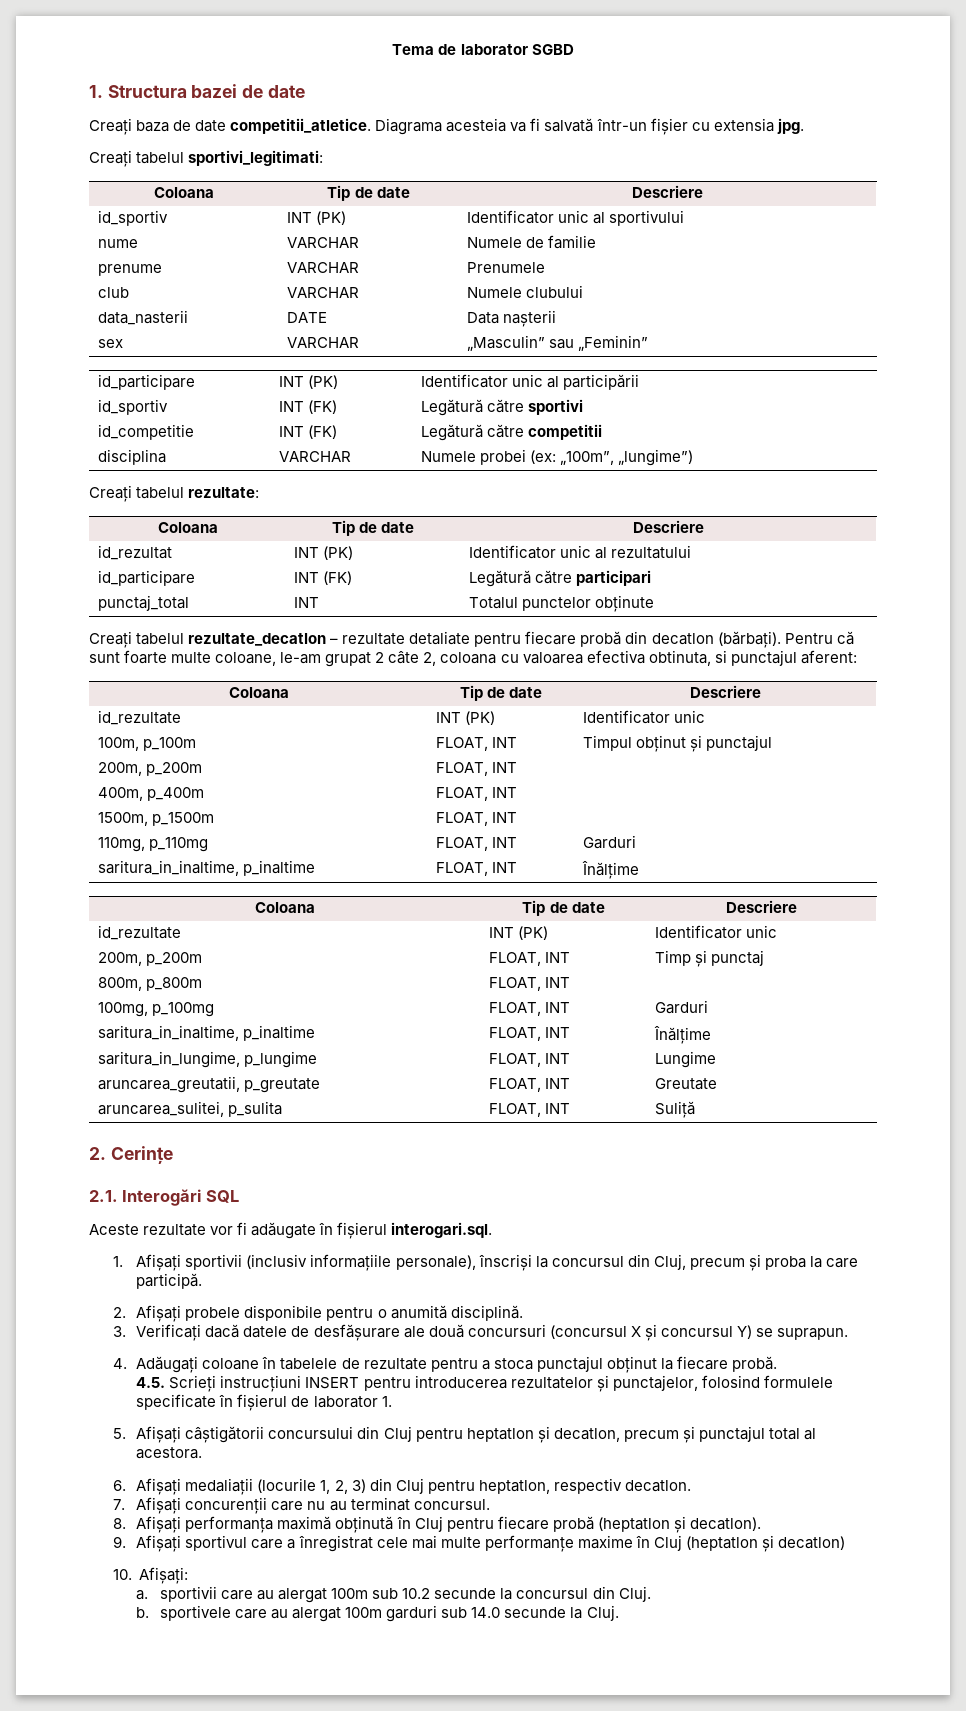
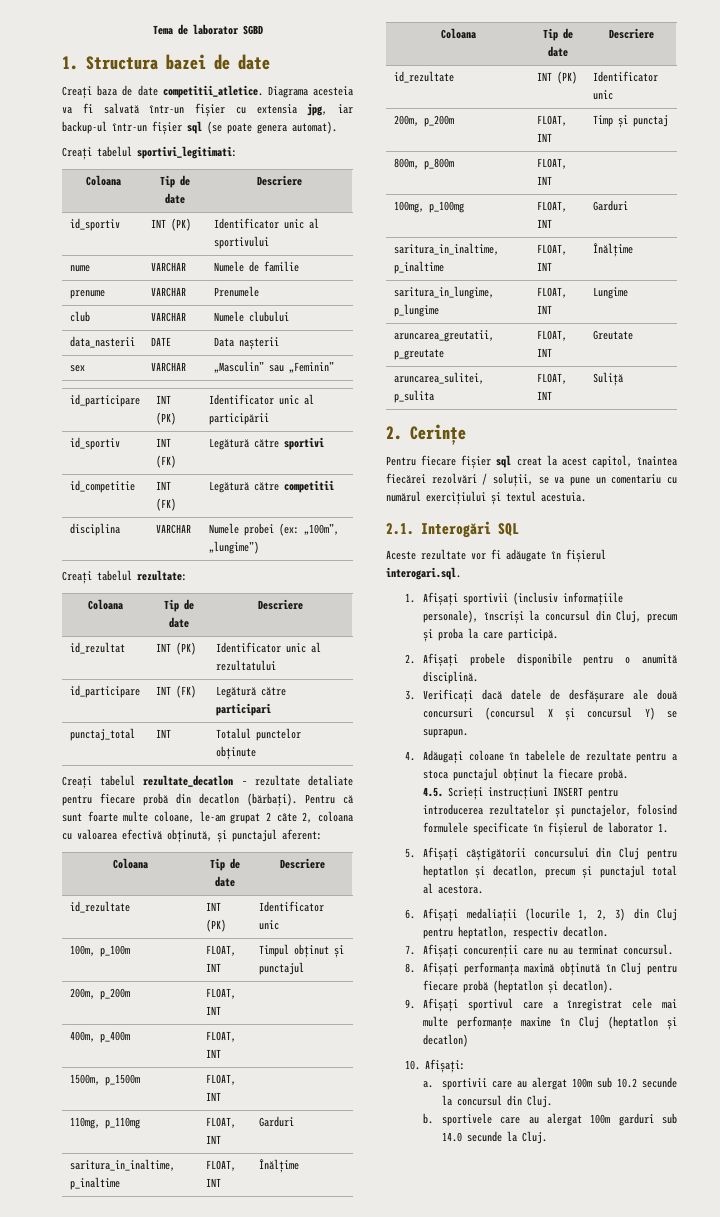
- Diagrama acesteia va fi salvată într-un fișier cu extensia jpg.
+ Diagrama acesteia va fi salvată într-un fișier cu extensia jpg, iar backup-ul într-un fișier sql (se poate genera automat).
- Pentru că sunt foarte multe coloane, le-am grupat 2 câte 2, coloana cu valoarea efectiva obtinuta, si punctajul aferent:
+ Pentru că sunt foarte multe coloane, le-am grupat 2 câte 2, coloana cu valoarea efectivă obținută, și punctajul aferent:
+ Pentru fiecare fișier sql creat la acest capitol, înaintea fiecărei rezolvări / soluții, se va pune un comentariu cu numărul exercițiului și textul acestuia.

